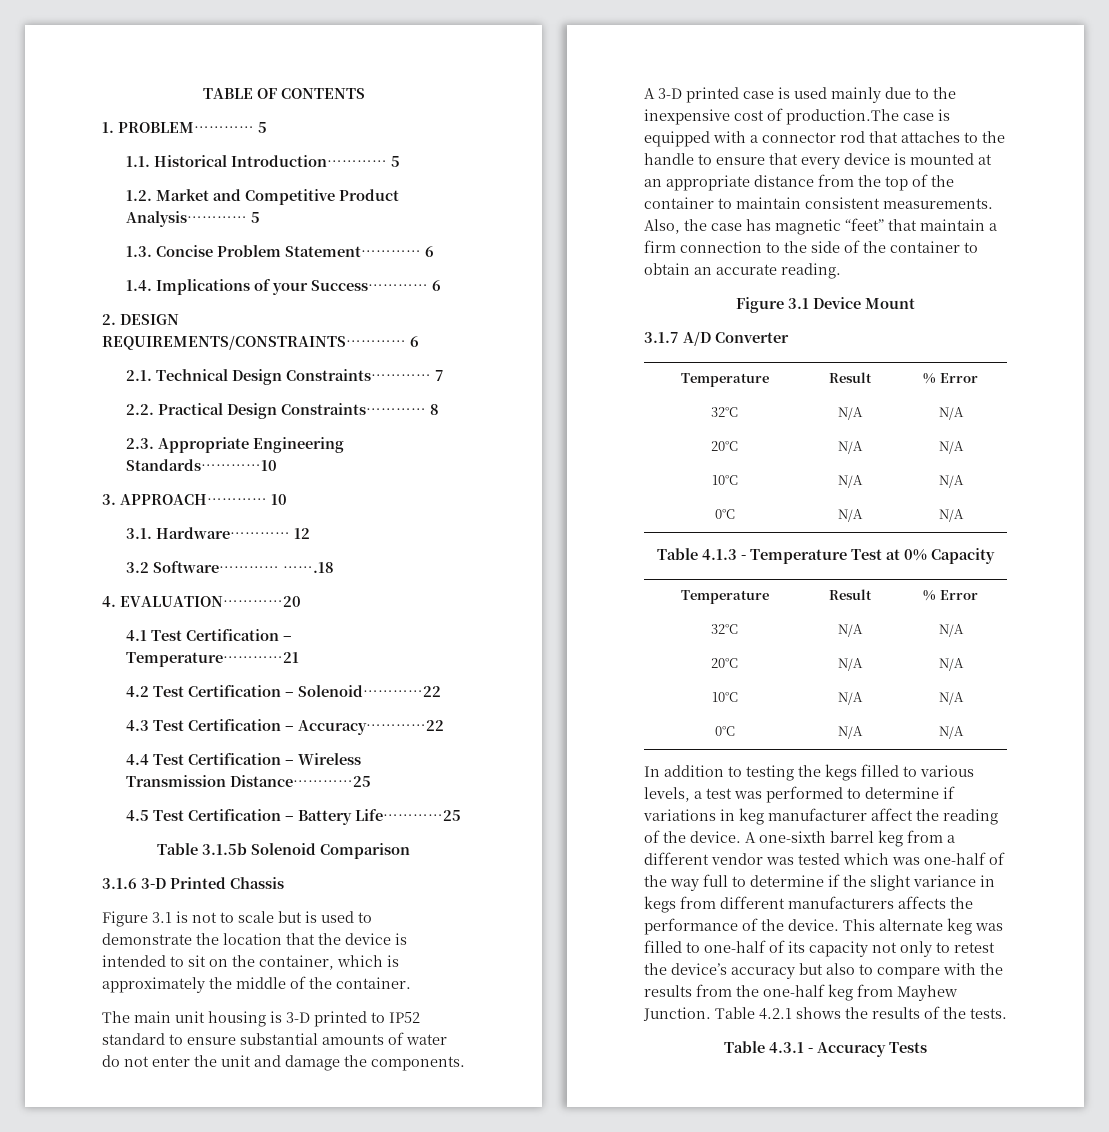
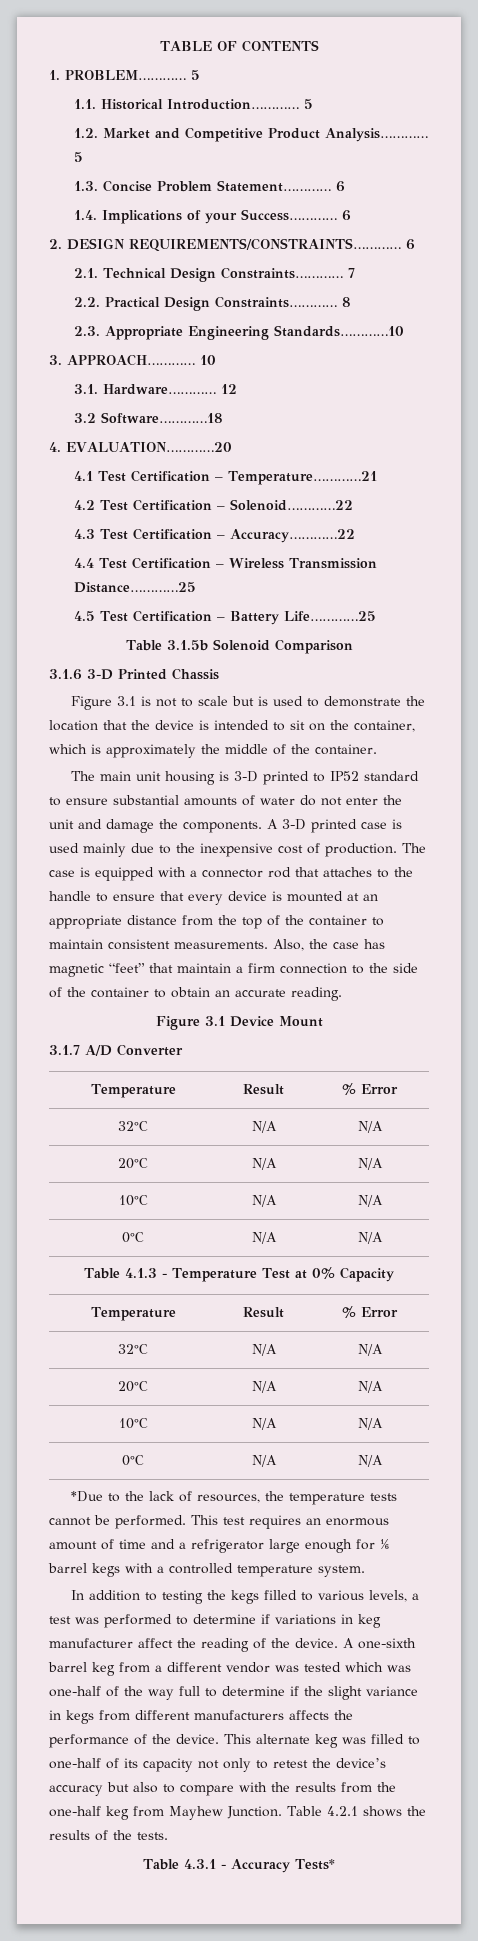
- 3.2 Software………… …….18
+ 3.2 Software…………18
- A 3-D printed case is used mainly due to the inexpensive cost of production.The case is equipped with a connector rod that attaches to the handle to ensure that every device is mounted at an appropriate distance from the top of the container to maintain consistent measurements.
+ A 3-D printed case is used mainly due to the inexpensive cost of production. The case is equipped with a connector rod that attaches to the handle to ensure that every device is mounted at an appropriate distance from the top of the container to maintain consistent measurements.
+ *Due to the lack of resources, the temperature tests cannot be performed. This test requires an enormous amount of time and a refrigerator large enough for ⅙ barrel kegs with a controlled temperature system.
- Table 4.3.1 - Accuracy Tests
+ Table 4.3.1 - Accuracy Tests*

